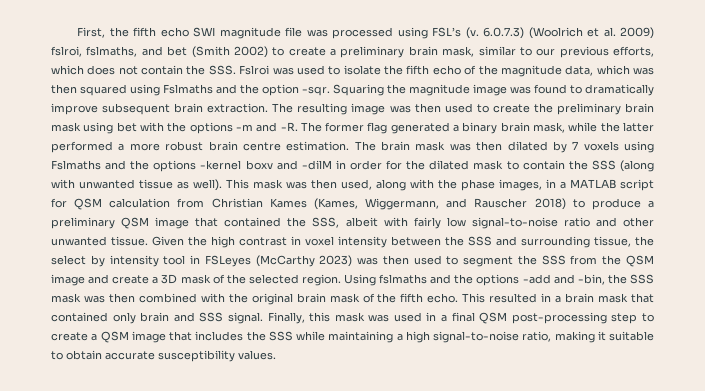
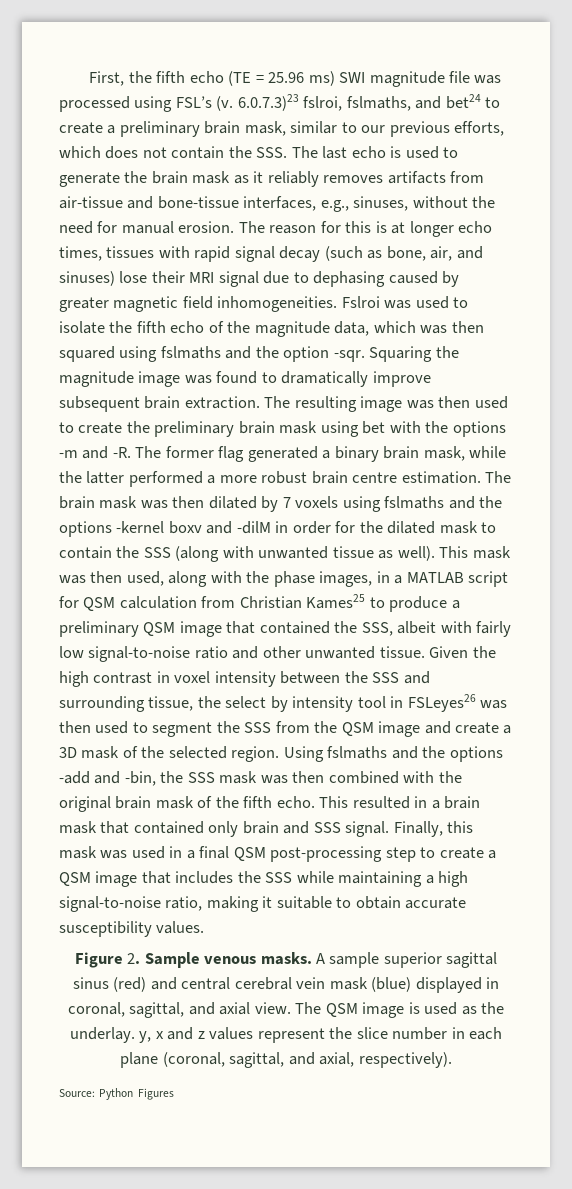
- First, the fifth echo SWI magnitude file was processed using FSL’s (v.
+ First, the fifth echo (TE = 25.96 ms) SWI magnitude file was processed using FSL’s (v.
- 6.0.7.3) (Woolrich et al. 2009) fslroi, fslmaths, and bet (Smith 2002) to create a preliminary brain mask, similar to our previous efforts, which does not contain the SSS. Fslroi was used to isolate the fifth echo of the magnitude data, which was then squared using Fslmaths and the option -sqr.
+ 6.0.7.3)23 fslroi, fslmaths, and bet24 to create a preliminary brain mask, similar to our previous efforts, which does not contain the SSS. The last echo is used to generate the brain mask as it reliably removes artifacts from air-tissue and bone-tissue interfaces, e.g., sinuses, without the need for manual erosion. The reason for this is at longer echo times, tissues with rapid signal decay (such as bone, air, and sinuses) lose their MRI signal due to dephasing caused by greater magnetic field inhomogeneities. Fslroi was used to isolate the fifth echo of the magnitude data, which was then squared using fslmaths and the option -sqr.
- The brain mask was then dilated by 7 voxels using Fslmaths and the options -kernel boxv and -dilM in order for the dilated mask to contain the SSS (along with unwanted tissue as well).
+ The brain mask was then dilated by 7 voxels using fslmaths and the options -kernel boxv and -dilM in order for the dilated mask to contain the SSS (along with unwanted tissue as well).
- This mask was then used, along with the phase images, in a MATLAB script for QSM calculation from Christian Kames (Kames, Wiggermann, and Rauscher 2018) to produce a preliminary QSM image that contained the SSS, albeit with fairly low signal-to-noise ratio and other unwanted tissue.
+ This mask was then used, along with the phase images, in a MATLAB script for QSM calculation from Christian Kames25 to produce a preliminary QSM image that contained the SSS, albeit with fairly low signal-to-noise ratio and other unwanted tissue.
- Given the high contrast in voxel intensity between the SSS and surrounding tissue, the select by intensity tool in FSLeyes (McCarthy 2023) was then used to segment the SSS from the QSM image and create a 3D mask of the selected region.
+ Given the high contrast in voxel intensity between the SSS and surrounding tissue, the select by intensity tool in FSLeyes26 was then used to segment the SSS from the QSM image and create a 3D mask of the selected region.
+ Figure 2. Sample venous masks. A sample superior sagittal sinus (red) and central cerebral vein mask (blue) displayed in coronal, sagittal, and axial view. The QSM image is used as the underlay. y, x and z values represent the slice number in each plane (coronal, sagittal, and axial, respectively).
+ Source: Python Figures

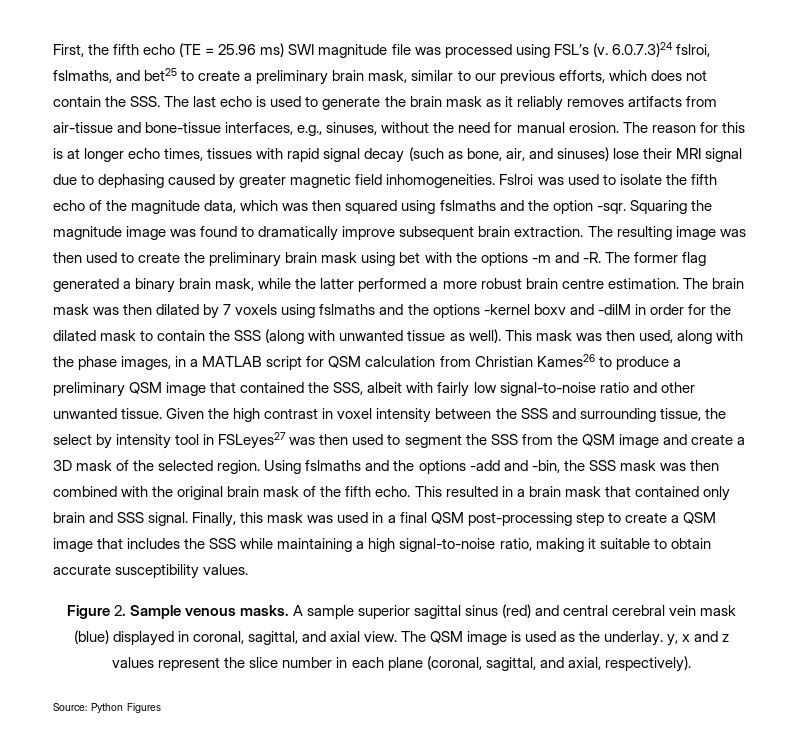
- 6.0.7.3)23 fslroi, fslmaths, and bet24 to create a preliminary brain mask, similar to our previous efforts, which does not contain the SSS. The last echo is used to generate the brain mask as it reliably removes artifacts from air-tissue and bone-tissue interfaces, e.g., sinuses, without the need for manual erosion.
+ 6.0.7.3)24 fslroi, fslmaths, and bet25 to create a preliminary brain mask, similar to our previous efforts, which does not contain the SSS. The last echo is used to generate the brain mask as it reliably removes artifacts from air-tissue and bone-tissue interfaces, e.g., sinuses, without the need for manual erosion.
- This mask was then used, along with the phase images, in a MATLAB script for QSM calculation from Christian Kames25 to produce a preliminary QSM image that contained the SSS, albeit with fairly low signal-to-noise ratio and other unwanted tissue.
+ This mask was then used, along with the phase images, in a MATLAB script for QSM calculation from Christian Kames26 to produce a preliminary QSM image that contained the SSS, albeit with fairly low signal-to-noise ratio and other unwanted tissue.
- Given the high contrast in voxel intensity between the SSS and surrounding tissue, the select by intensity tool in FSLeyes26 was then used to segment the SSS from the QSM image and create a 3D mask of the selected region.
+ Given the high contrast in voxel intensity between the SSS and surrounding tissue, the select by intensity tool in FSLeyes27 was then used to segment the SSS from the QSM image and create a 3D mask of the selected region.

